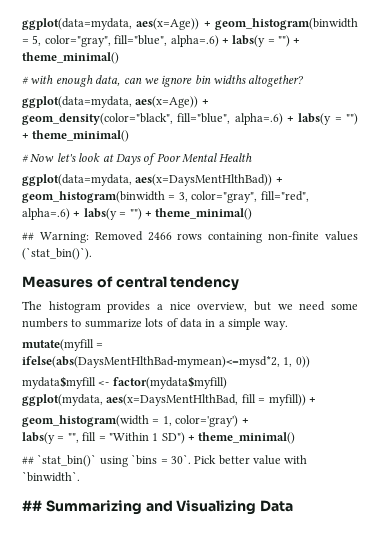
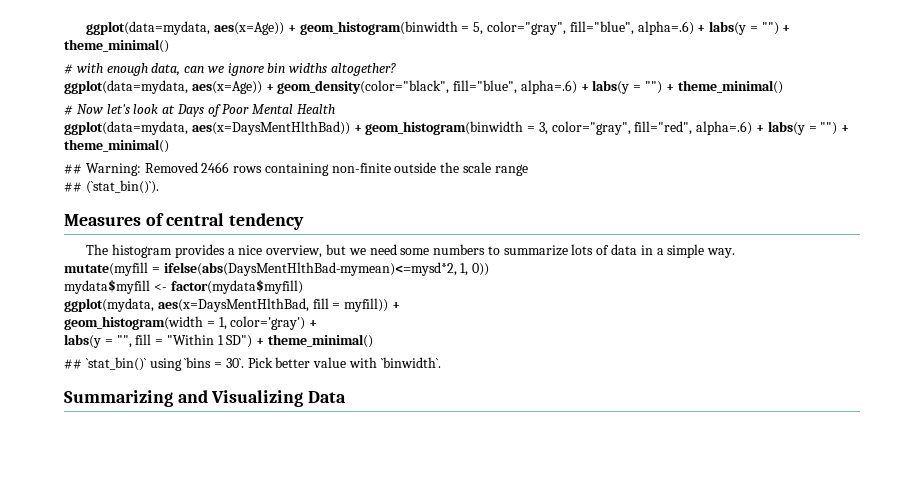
- ## Warning: Removed 2466 rows containing non-finite values (`stat_bin()`).
+ ## Warning: Removed 2466 rows containing non-finite outside the scale range
+ ## (`stat_bin()`).
- ## Summarizing and Visualizing Data
+ Summarizing and Visualizing Data

